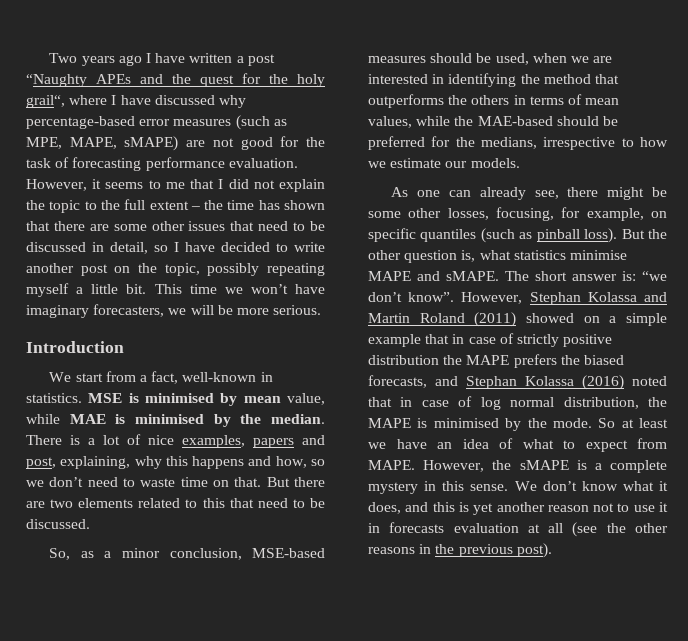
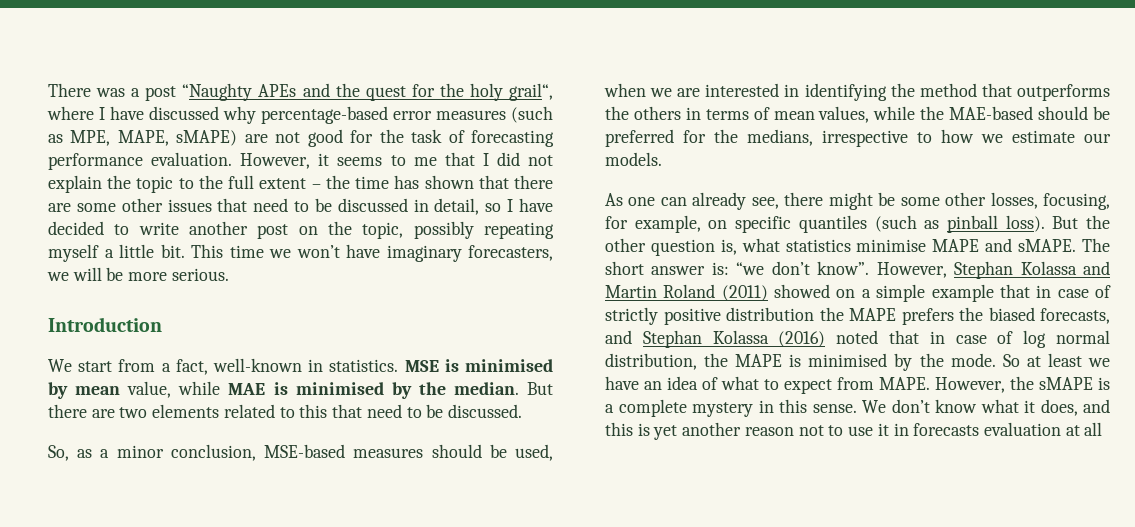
- Two years ago I have written a post “Naughty APEs and the quest for the holy grail“, where I have discussed why percentage-based error measures (such as MPE, MAPE, sMAPE) are not good for the task of forecasting performance evaluation.
+ There was a post “Naughty APEs and the quest for the holy grail“, where I have discussed why percentage-based error measures (such as MPE, MAPE, sMAPE) are not good for the task of forecasting performance evaluation.
- There is a lot of nice examples, papers and post, explaining, why this happens and how, so we don’t need to waste time on that.
- We don’t know what it does, and this is yet another reason not to use it in forecasts evaluation at all (see the other reasons in the previous post).
+ We don’t know what it does, and this is yet another reason not to use it in forecasts evaluation at all

